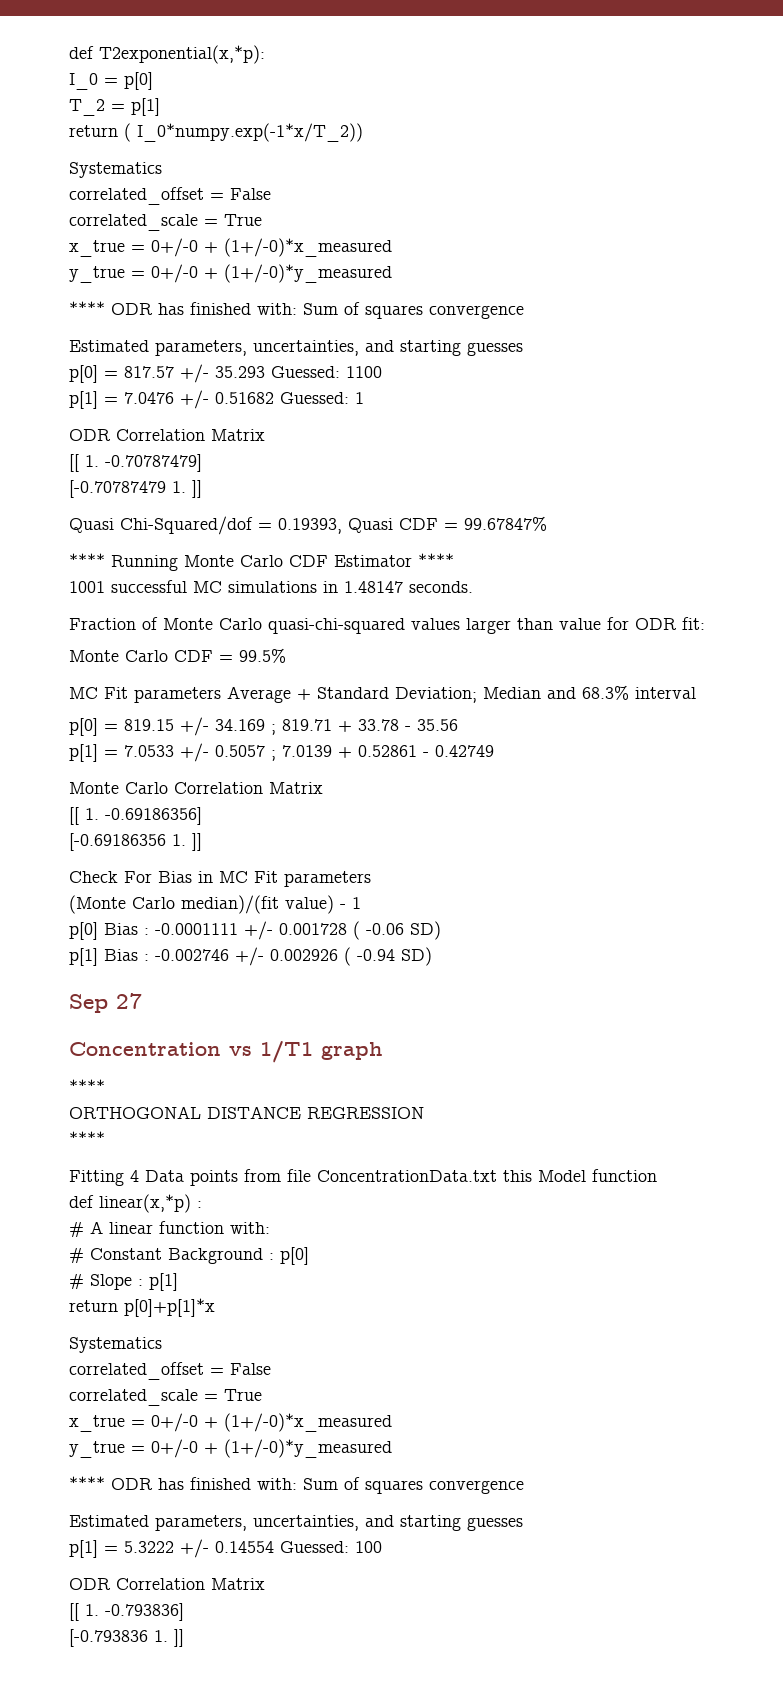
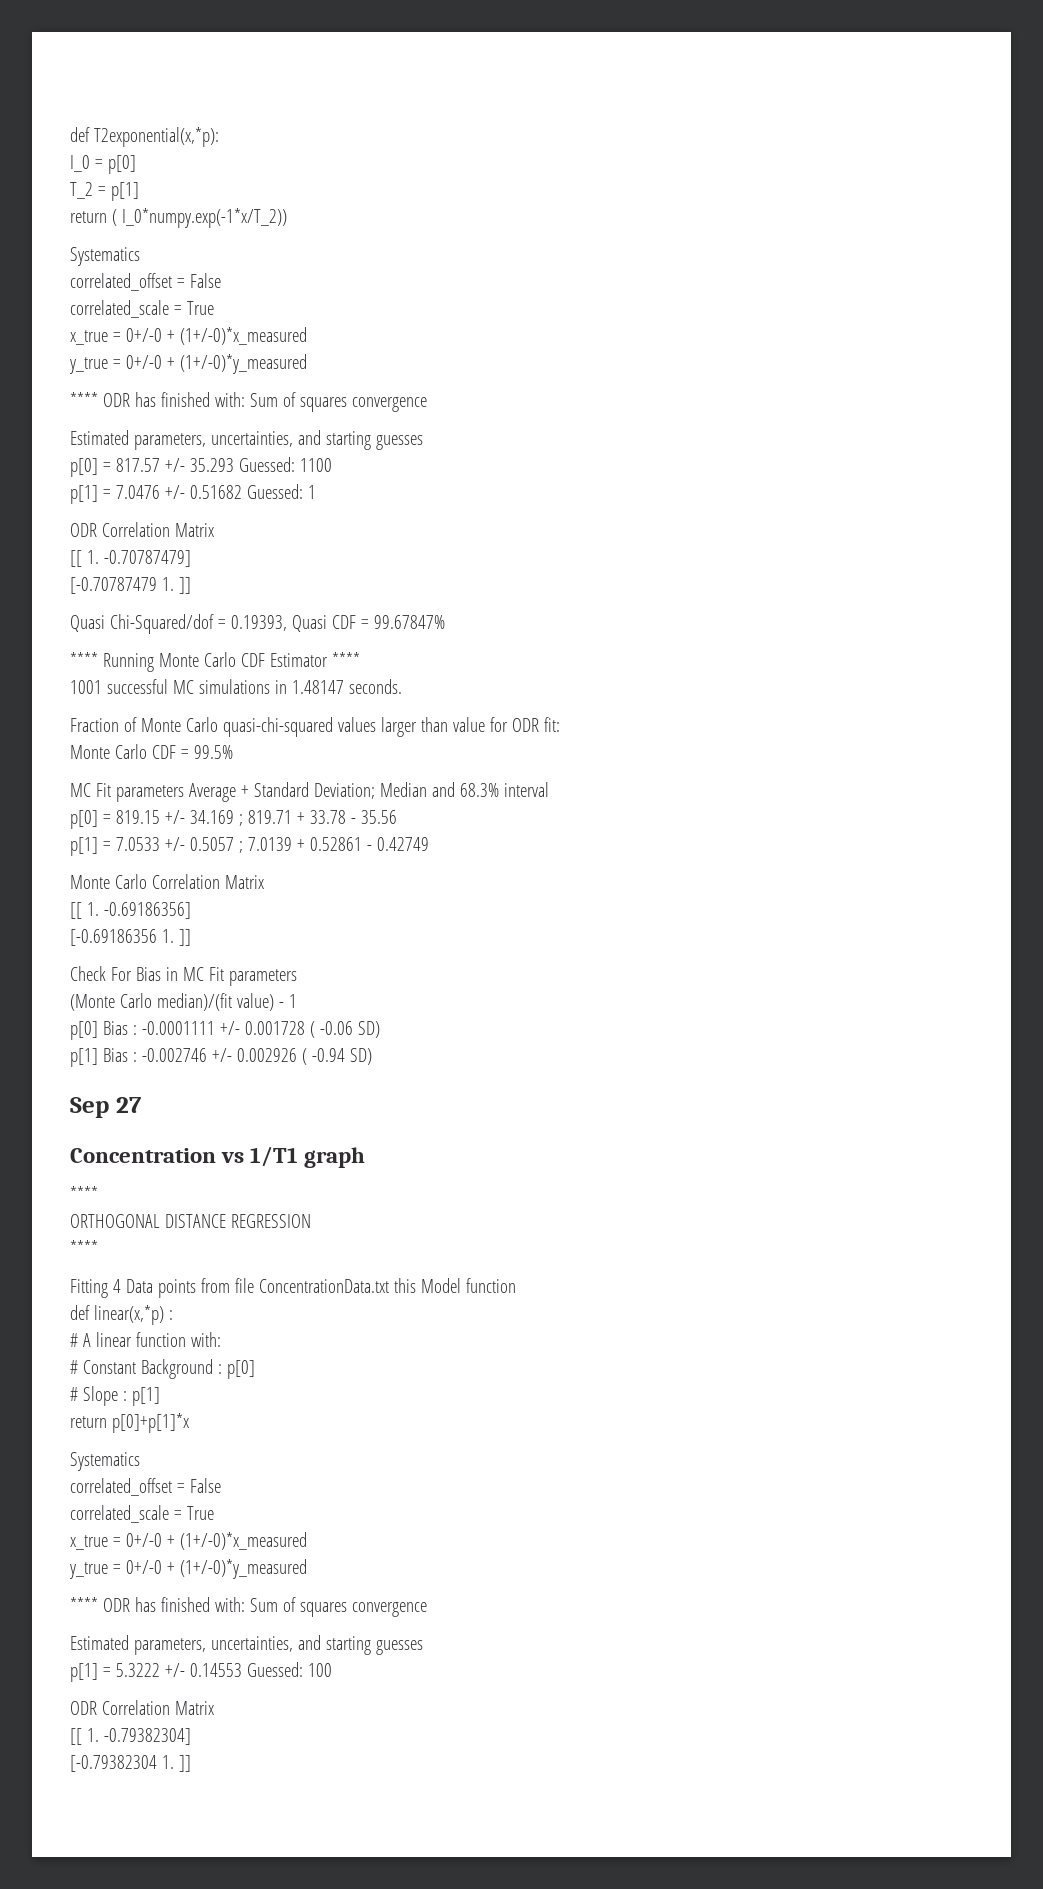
- p[1] = 5.3222 +/- 0.14554 Guessed: 100
+ p[1] = 5.3222 +/- 0.14553 Guessed: 100
- [[ 1. -0.793836]
- [-0.793836 1. ]]
+ [[ 1. -0.79382304]
+ [-0.79382304 1. ]]

